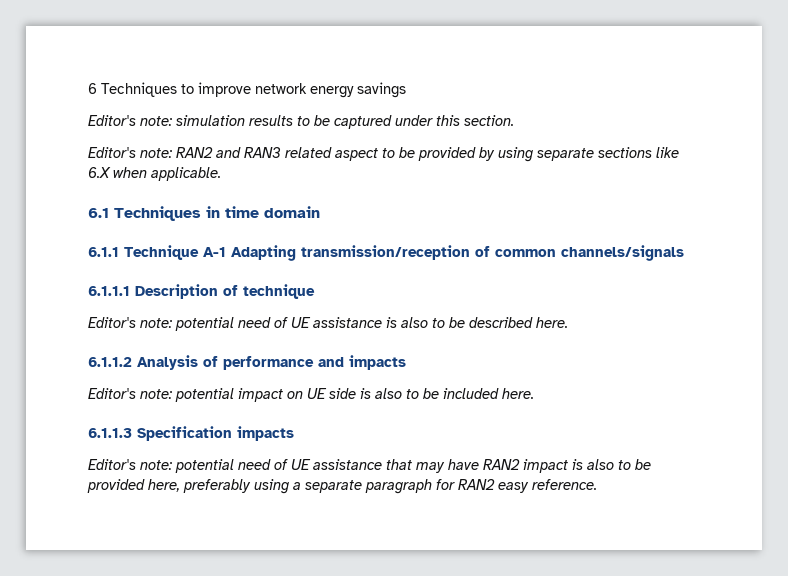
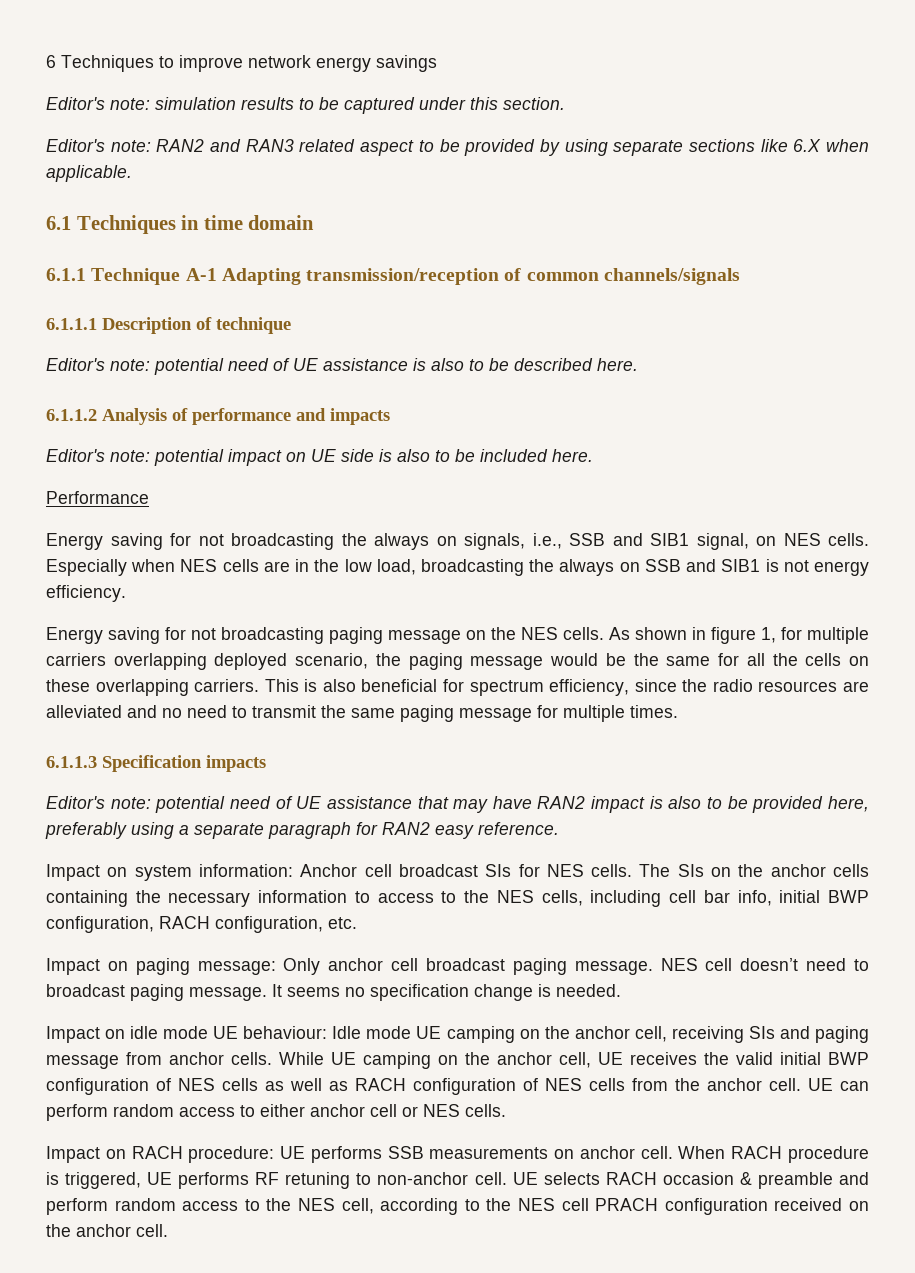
+ Performance
+ Energy saving for not broadcasting the always on signals, i.e., SSB and SIB1 signal, on NES cells. Especially when NES cells are in the low load, broadcasting the always on SSB and SIB1 is not energy efficiency.
+ Energy saving for not broadcasting paging message on the NES cells. As shown in figure 1, for multiple carriers overlapping deployed scenario, the paging message would be the same for all the cells on these overlapping carriers. This is also beneficial for spectrum efficiency, since the radio resources are alleviated and no need to transmit the same paging message for multiple times.
+ Impact on system information: Anchor cell broadcast SIs for NES cells. The SIs on the anchor cells containing the necessary information to access to the NES cells, including cell bar info, initial BWP configuration, RACH configuration, etc.
+ Impact on paging message: Only anchor cell broadcast paging message. NES cell doesn’t need to broadcast paging message. It seems no specification change is needed.
+ Impact on idle mode UE behaviour: Idle mode UE camping on the anchor cell, receiving SIs and paging message from anchor cells. While UE camping on the anchor cell, UE receives the valid initial BWP configuration of NES cells as well as RACH configuration of NES cells from the anchor cell. UE can perform random access to either anchor cell or NES cells.
+ Impact on RACH procedure: UE performs SSB measurements on anchor cell. When RACH procedure is triggered, UE performs RF retuning to non-anchor cell. UE selects RACH occasion & preamble and perform random access to the NES cell, according to the NES cell PRACH configuration received on the anchor cell.

